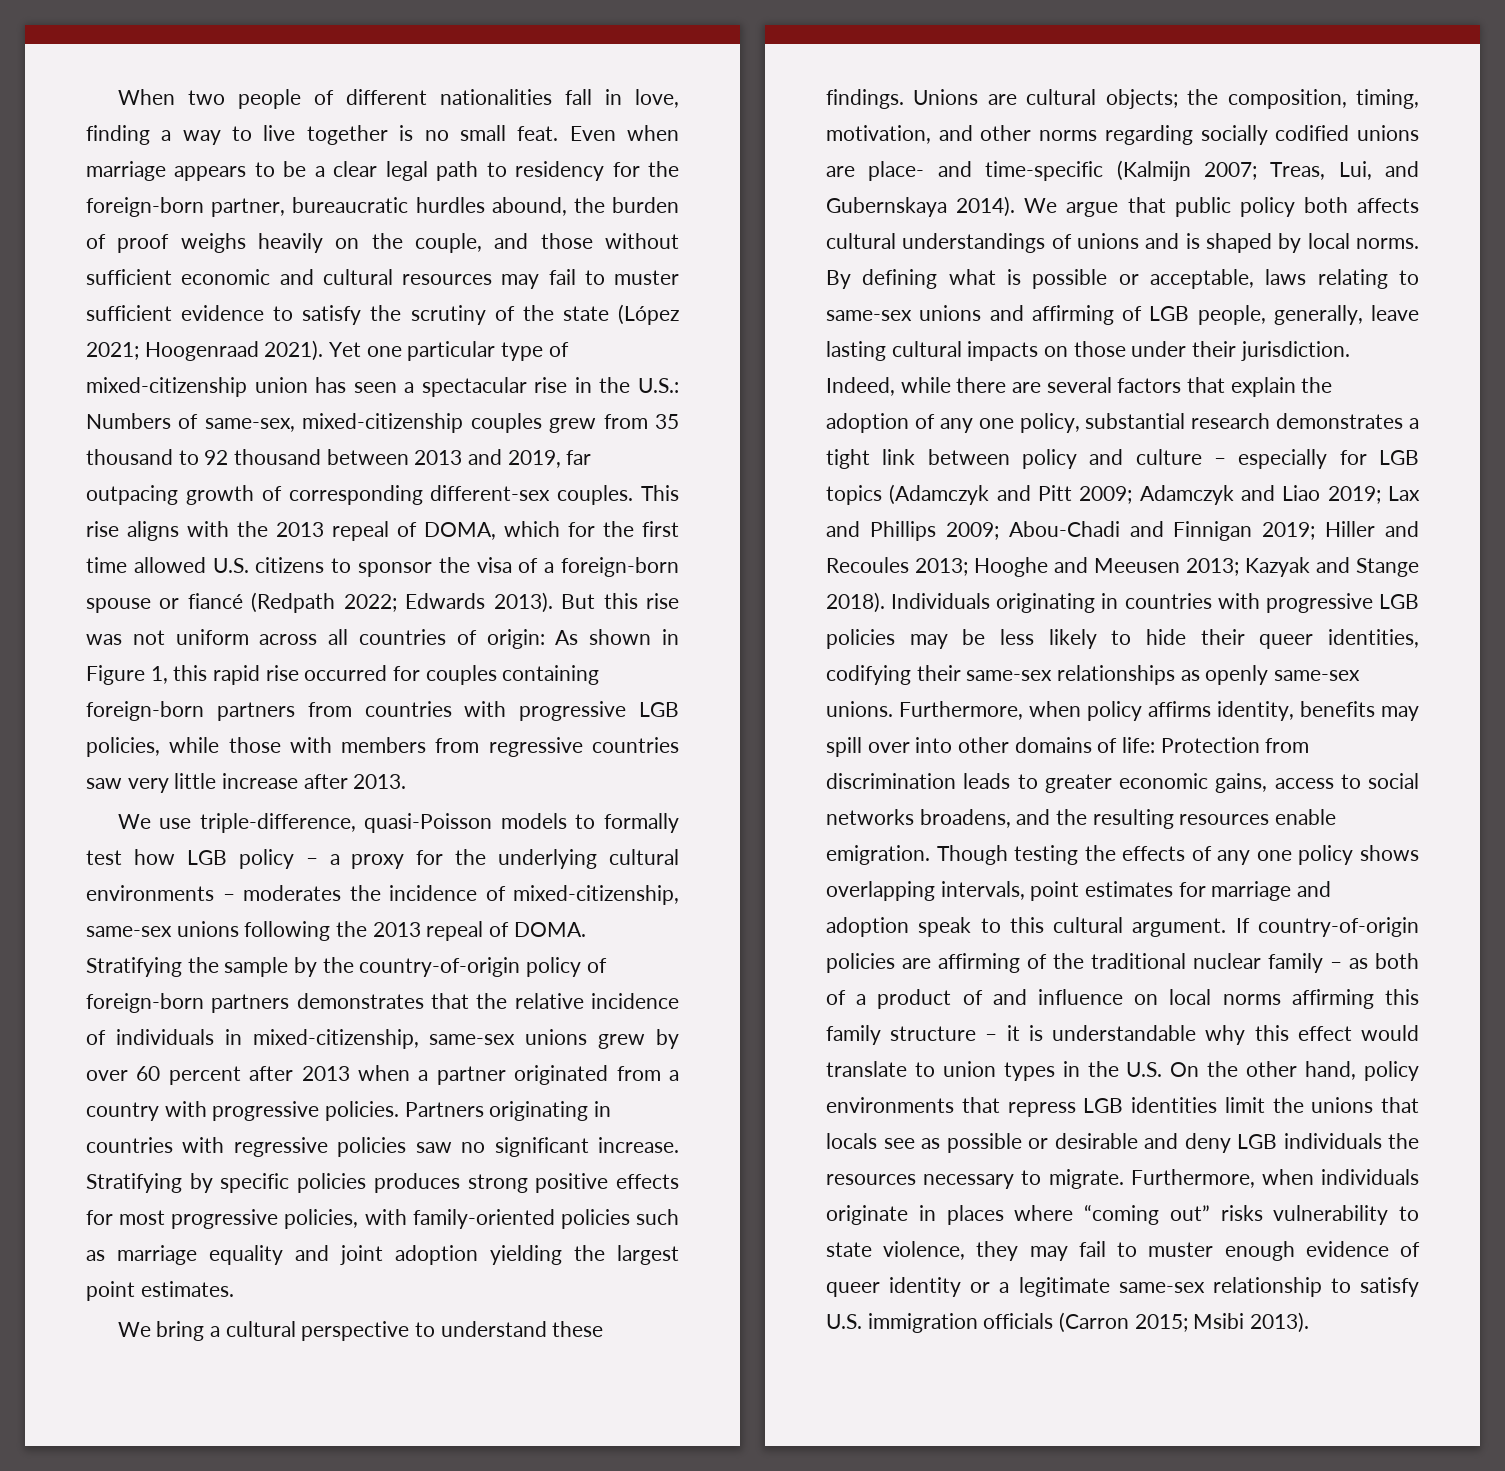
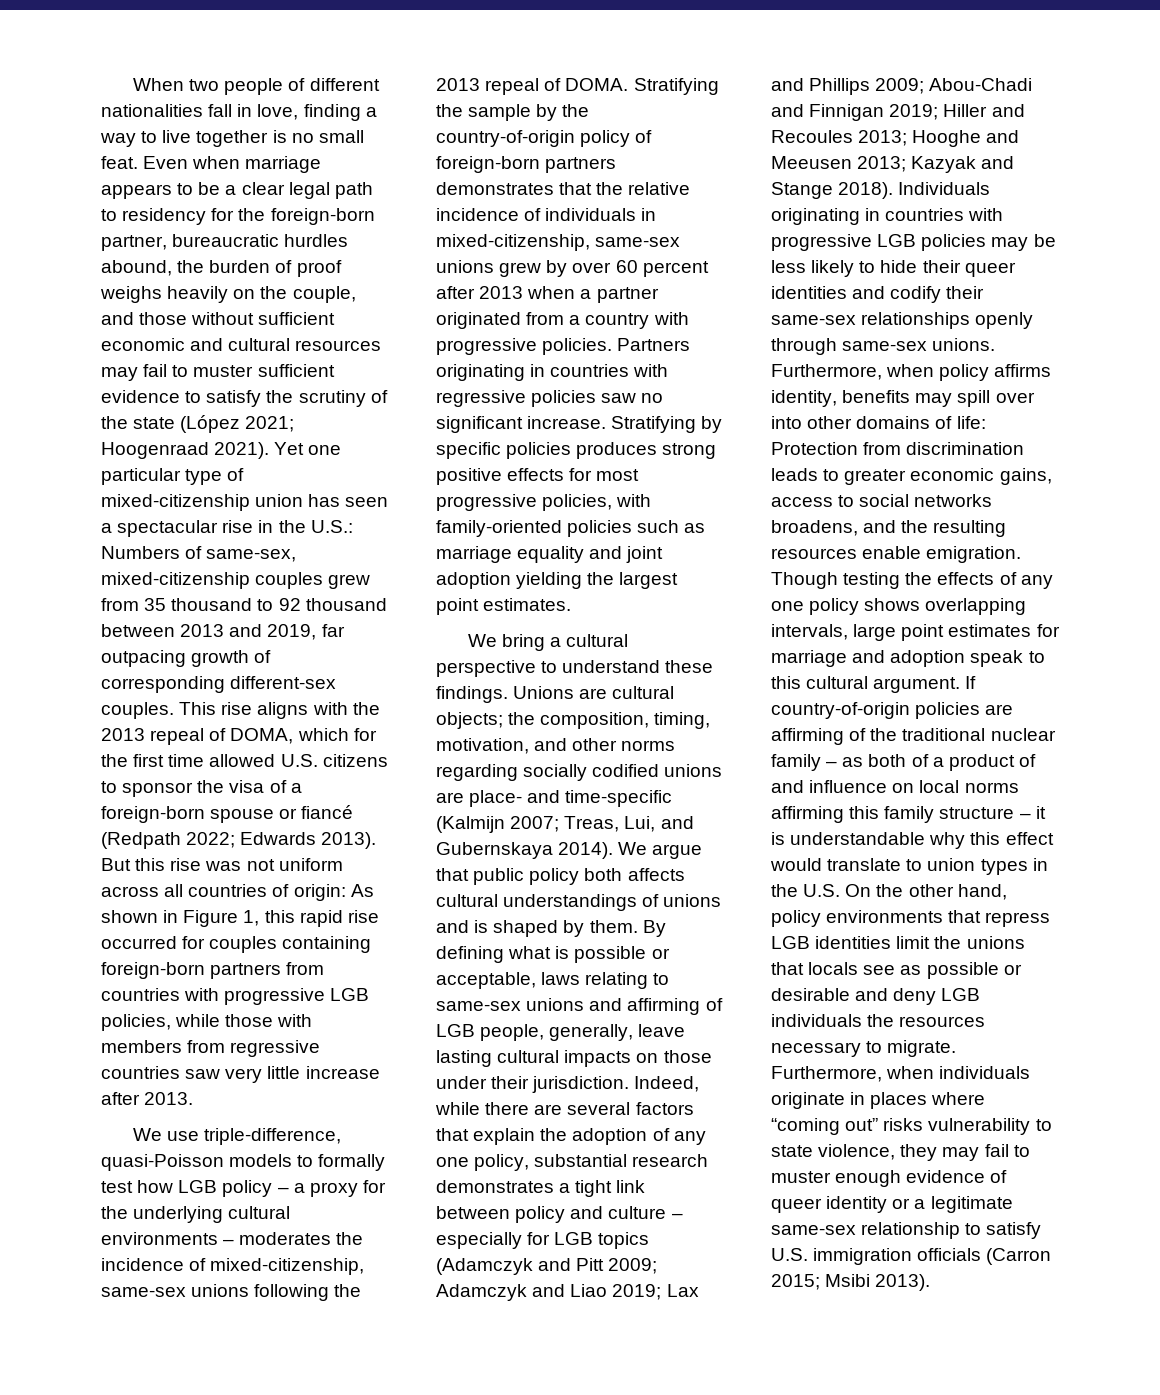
- We argue that public policy both affects cultural understandings of unions and is shaped by local norms.
+ We argue that public policy both affects cultural understandings of unions and is shaped by them.
- Individuals originating in countries with progressive LGB policies may be less likely to hide their queer identities, codifying their same-sex relationships as openly same-sex unions.
+ Individuals originating in countries with progressive LGB policies may be less likely to hide their queer identities and codify their same-sex relationships openly through same-sex unions.
- Though testing the effects of any one policy shows overlapping intervals, point estimates for marriage and adoption speak to this cultural argument.
+ Though testing the effects of any one policy shows overlapping intervals, large point estimates for marriage and adoption speak to this cultural argument.

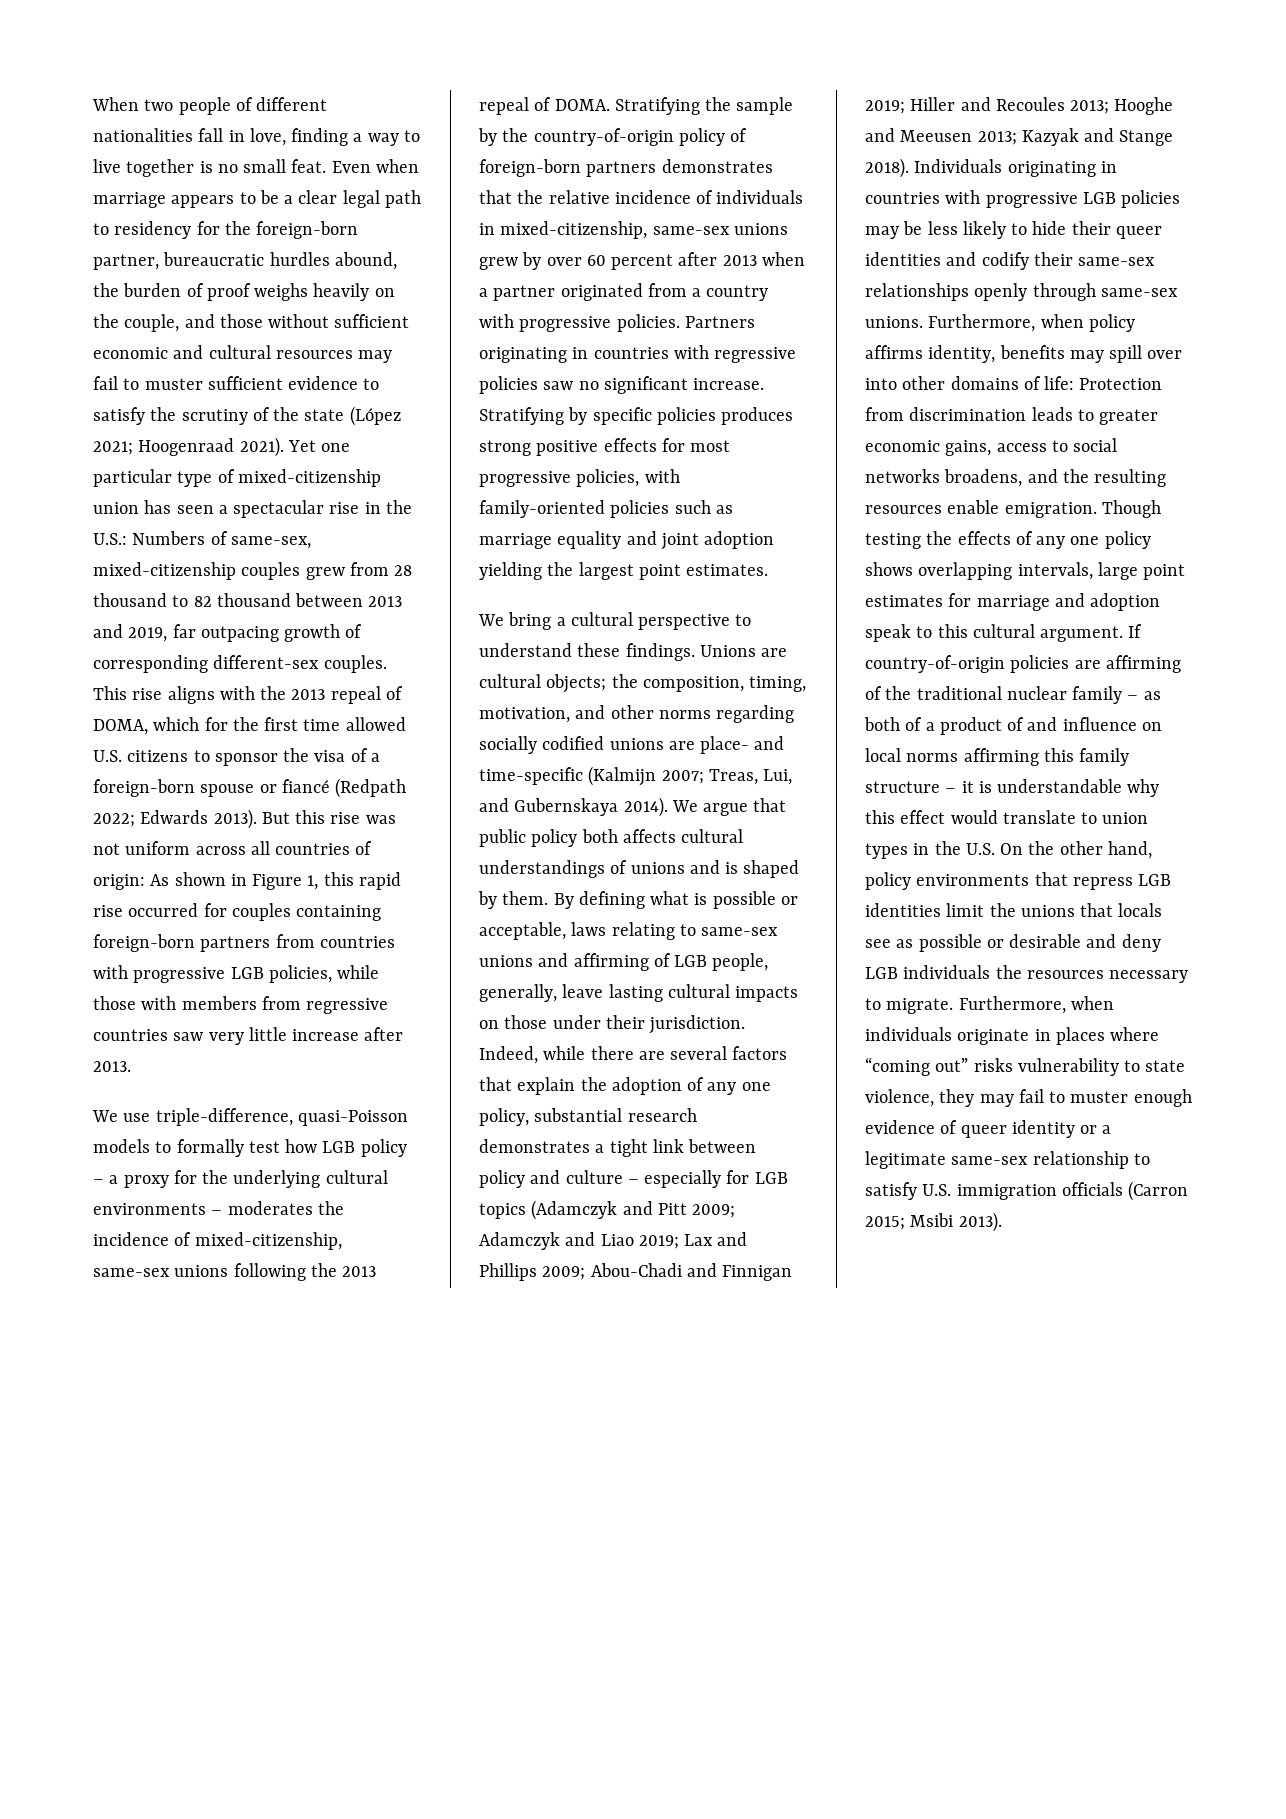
- Yet one particular type of mixed-citizenship union has seen a spectacular rise in the U.S.: Numbers of same-sex, mixed-citizenship couples grew from 35 thousand to 92 thousand between 2013 and 2019, far outpacing growth of corresponding different-sex couples.
+ Yet one particular type of mixed-citizenship union has seen a spectacular rise in the U.S.: Numbers of same-sex, mixed-citizenship couples grew from 28 thousand to 82 thousand between 2013 and 2019, far outpacing growth of corresponding different-sex couples.

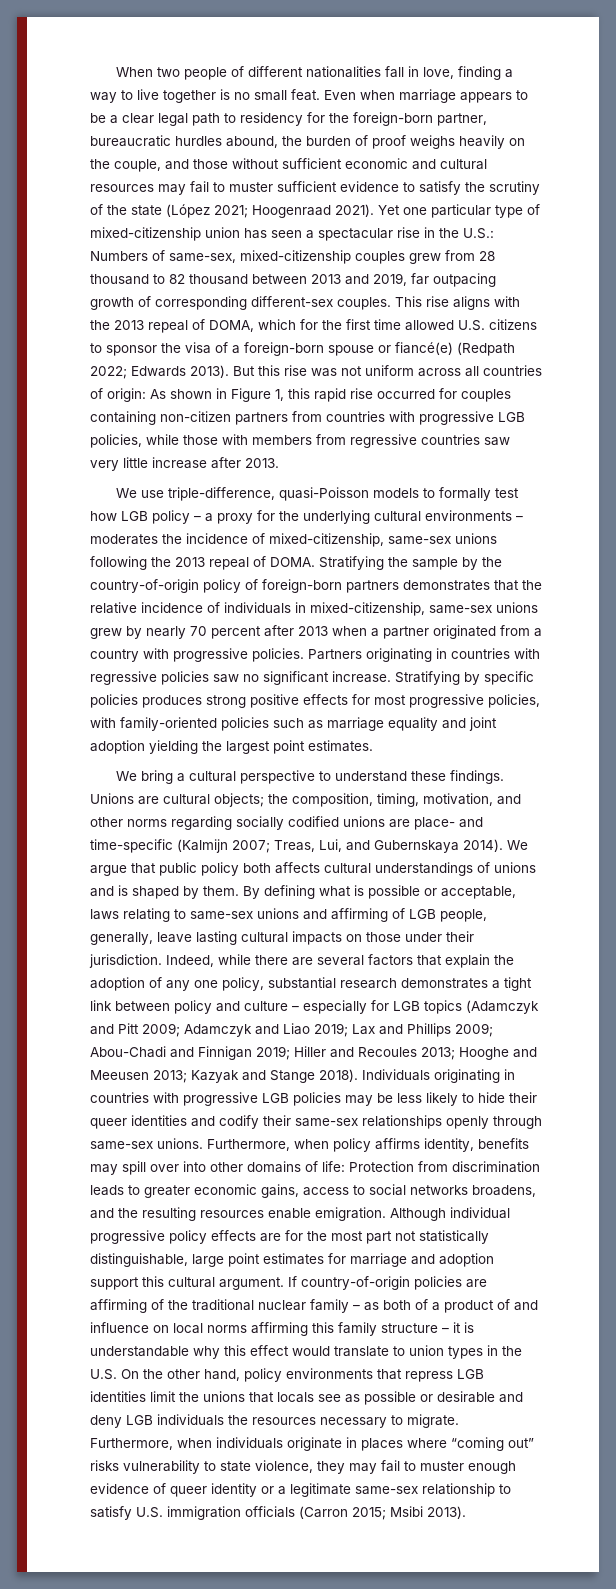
- This rise aligns with the 2013 repeal of DOMA, which for the first time allowed U.S. citizens to sponsor the visa of a foreign-born spouse or fiancé (Redpath 2022; Edwards 2013).
+ This rise aligns with the 2013 repeal of DOMA, which for the first time allowed U.S. citizens to sponsor the visa of a foreign-born spouse or fiancé(e) (Redpath 2022; Edwards 2013).
- But this rise was not uniform across all countries of origin: As shown in Figure 1, this rapid rise occurred for couples containing foreign-born partners from countries with progressive LGB policies, while those with members from regressive countries saw very little increase after 2013.
+ But this rise was not uniform across all countries of origin: As shown in Figure 1, this rapid rise occurred for couples containing non-citizen partners from countries with progressive LGB policies, while those with members from regressive countries saw very little increase after 2013.
- Stratifying the sample by the country-of-origin policy of foreign-born partners demonstrates that the relative incidence of individuals in mixed-citizenship, same-sex unions grew by over 60 percent after 2013 when a partner originated from a country with progressive policies.
+ Stratifying the sample by the country-of-origin policy of foreign-born partners demonstrates that the relative incidence of individuals in mixed-citizenship, same-sex unions grew by nearly 70 percent after 2013 when a partner originated from a country with progressive policies.
- Though testing the effects of any one policy shows overlapping intervals, large point estimates for marriage and adoption speak to this cultural argument.
+ Although individual progressive policy effects are for the most part not statistically distinguishable, large point estimates for marriage and adoption support this cultural argument.

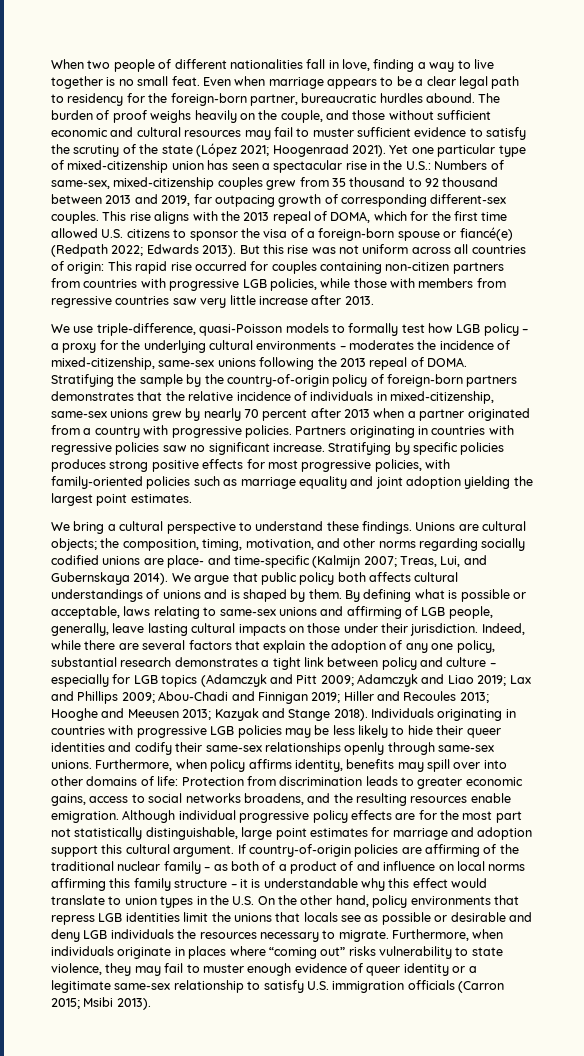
- Even when marriage appears to be a clear legal path to residency for the foreign-born partner, bureaucratic hurdles abound, the burden of proof weighs heavily on the couple, and those without sufficient economic and cultural resources may fail to muster sufficient evidence to satisfy the scrutiny of the state (López 2021; Hoogenraad 2021).
+ Even when marriage appears to be a clear legal path to residency for the foreign-born partner, bureaucratic hurdles abound. The burden of proof weighs heavily on the couple, and those without sufficient economic and cultural resources may fail to muster sufficient evidence to satisfy the scrutiny of the state (López 2021; Hoogenraad 2021).
- Yet one particular type of mixed-citizenship union has seen a spectacular rise in the U.S.: Numbers of same-sex, mixed-citizenship couples grew from 28 thousand to 82 thousand between 2013 and 2019, far outpacing growth of corresponding different-sex couples.
+ Yet one particular type of mixed-citizenship union has seen a spectacular rise in the U.S.: Numbers of same-sex, mixed-citizenship couples grew from 35 thousand to 92 thousand between 2013 and 2019, far outpacing growth of corresponding different-sex couples.
- But this rise was not uniform across all countries of origin: As shown in Figure 1, this rapid rise occurred for couples containing non-citizen partners from countries with progressive LGB policies, while those with members from regressive countries saw very little increase after 2013.
+ But this rise was not uniform across all countries of origin: This rapid rise occurred for couples containing non-citizen partners from countries with progressive LGB policies, while those with members from regressive countries saw very little increase after 2013.

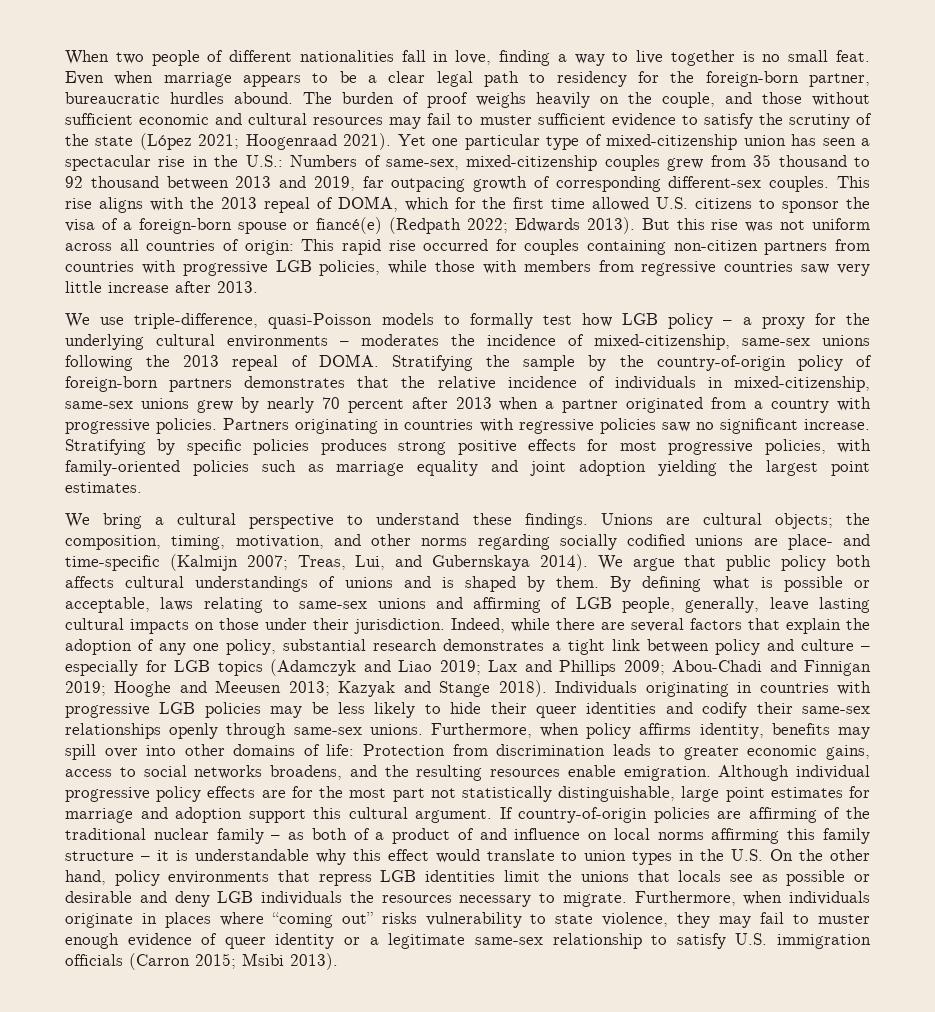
- Indeed, while there are several factors that explain the adoption of any one policy, substantial research demonstrates a tight link between policy and culture – especially for LGB topics (Adamczyk and Pitt 2009; Adamczyk and Liao 2019; Lax and Phillips 2009; Abou-Chadi and Finnigan 2019; Hiller and Recoules 2013; Hooghe and Meeusen 2013; Kazyak and Stange 2018).
+ Indeed, while there are several factors that explain the adoption of any one policy, substantial research demonstrates a tight link between policy and culture – especially for LGB topics (Adamczyk and Liao 2019; Lax and Phillips 2009; Abou-Chadi and Finnigan 2019; Hooghe and Meeusen 2013; Kazyak and Stange 2018).

